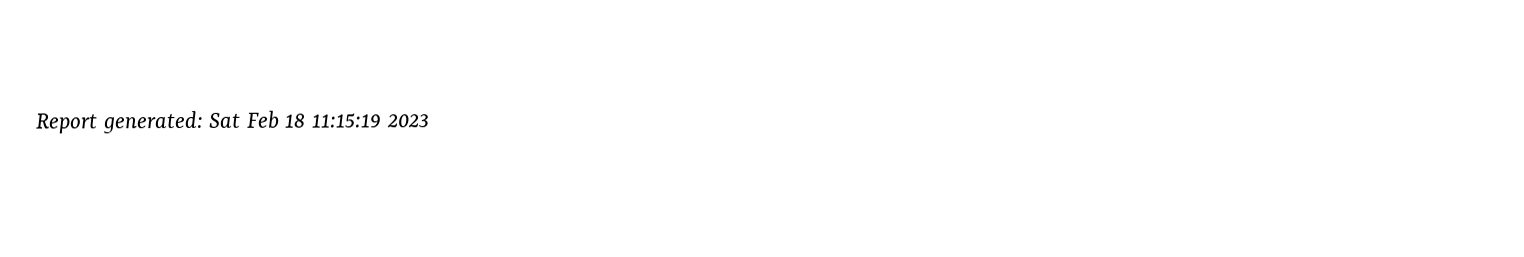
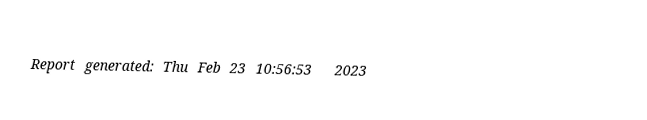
- Report generated: Sat Feb 18 11:15:19 2023
+ Report generated: Thu Feb 23 10:56:53 2023

